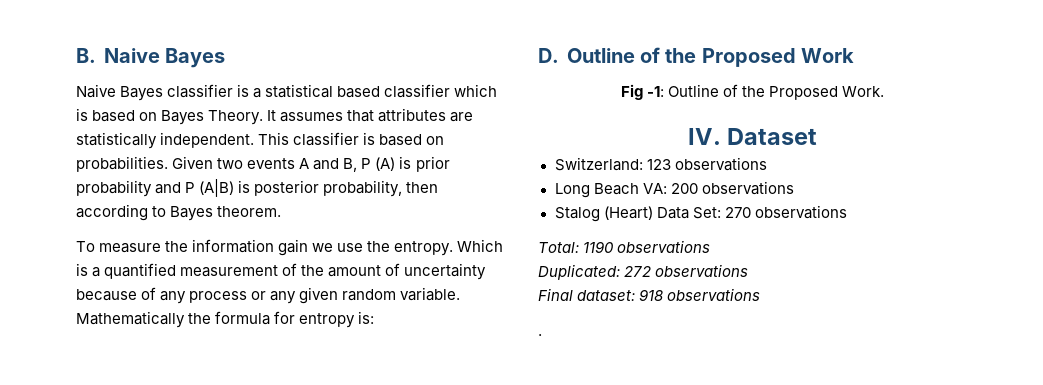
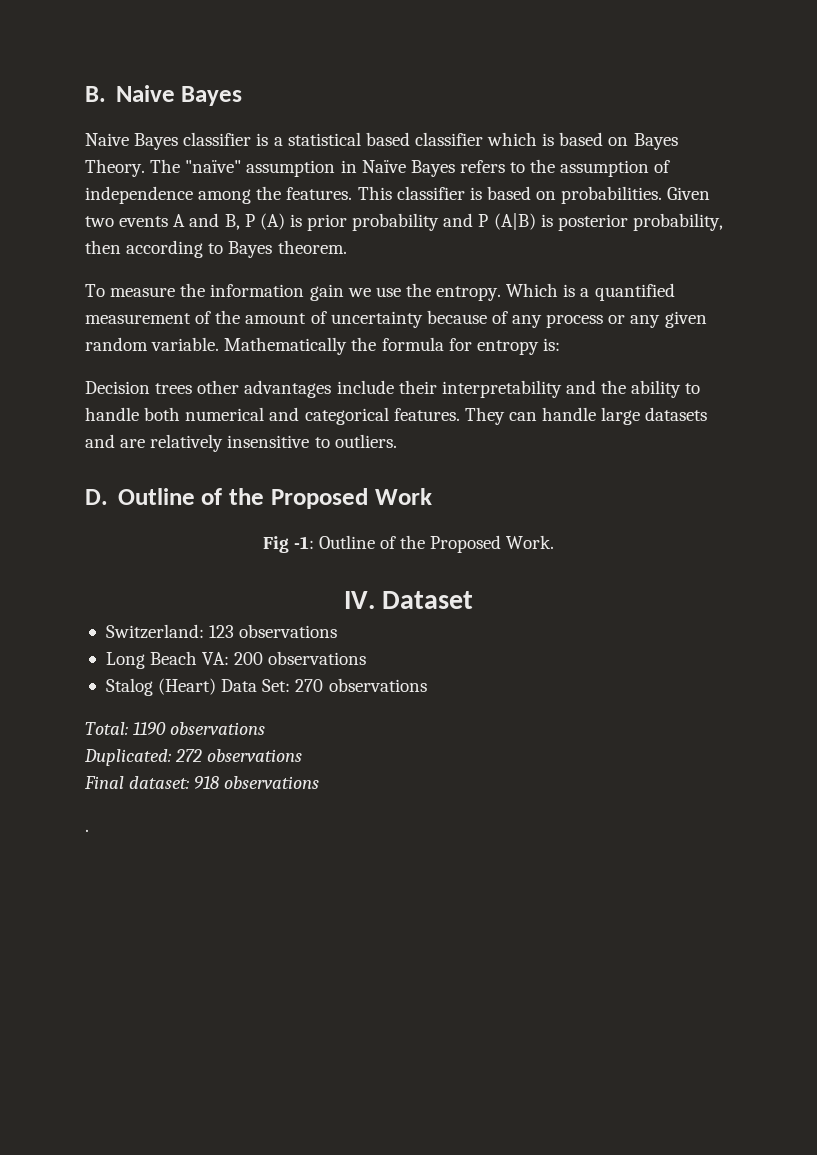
- It assumes that attributes are statistically independent.
+ The "naïve" assumption in Naïve Bayes refers to the assumption of independence among the features.
+ Decision trees other advantages include their interpretability and the ability to handle both numerical and categorical features. They can handle large datasets and are relatively insensitive to outliers.

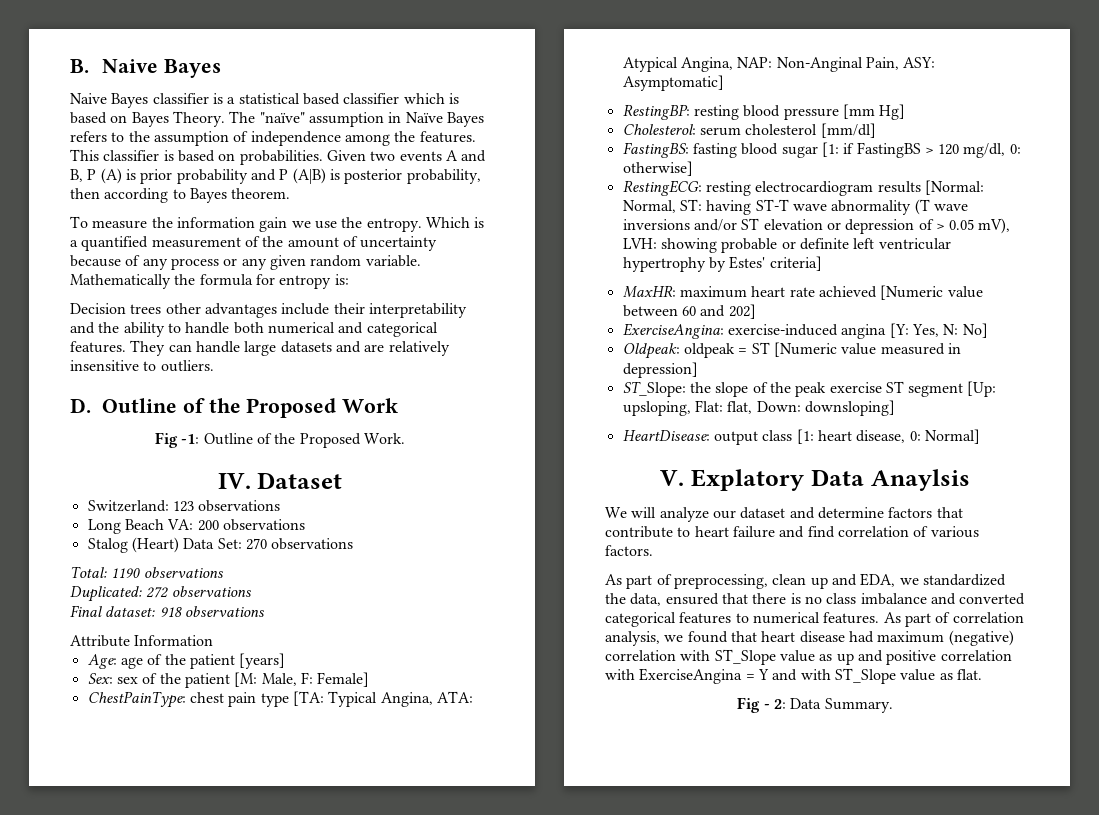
- .
+ Attribute Information
+ Age: age of the patient [years]
+ Sex: sex of the patient [M: Male, F: Female]
+ ChestPainType: chest pain type [TA: Typical Angina, ATA: Atypical Angina, NAP: Non-Anginal Pain, ASY: Asymptomatic]
+ RestingBP: resting blood pressure [mm Hg]
+ Cholesterol: serum cholesterol [mm/dl]
+ FastingBS: fasting blood sugar [1: if FastingBS > 120 mg/dl, 0: otherwise]
+ RestingECG: resting electrocardiogram results [Normal: Normal, ST: having ST-T wave abnormality (T wave inversions and/or ST elevation or depression of > 0.05 mV), LVH: showing probable or definite left ventricular hypertrophy by Estes' criteria]
+ MaxHR: maximum heart rate achieved [Numeric value between 60 and 202]
+ ExerciseAngina: exercise-induced angina [Y: Yes, N: No]
+ Oldpeak: oldpeak = ST [Numeric value measured in depression]
+ ST_Slope: the slope of the peak exercise ST segment [Up: upsloping, Flat: flat, Down: downsloping]
+ HeartDisease: output class [1: heart disease, 0: Normal]
+ V. Explatory Data Anaylsis
+ We will analyze our dataset and determine factors that contribute to heart failure and find correlation of various factors.
+ As part of preprocessing, clean up and EDA, we standardized the data, ensured that there is no class imbalance and converted categorical features to numerical features. As part of correlation analysis, we found that heart disease had maximum (negative) correlation with ST_Slope value as up and positive correlation with ExerciseAngina = Y and with ST_Slope value as flat.
+ Fig - 2: Data Summary.

